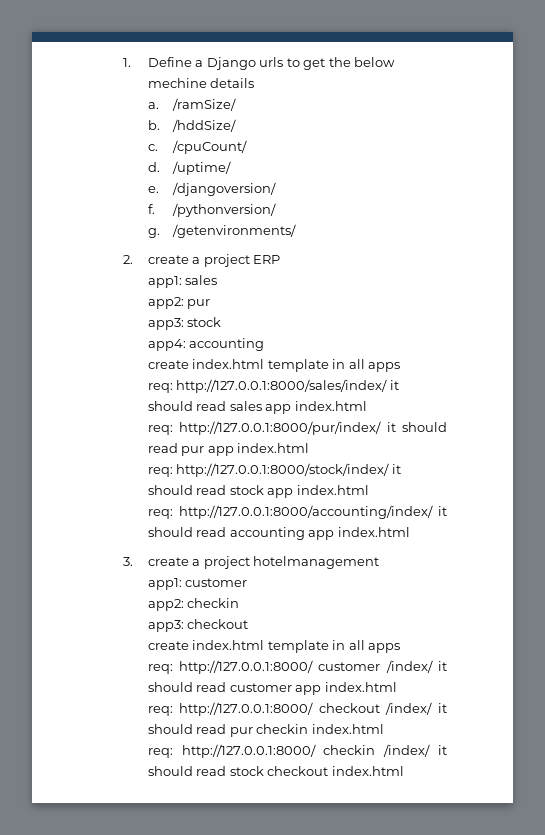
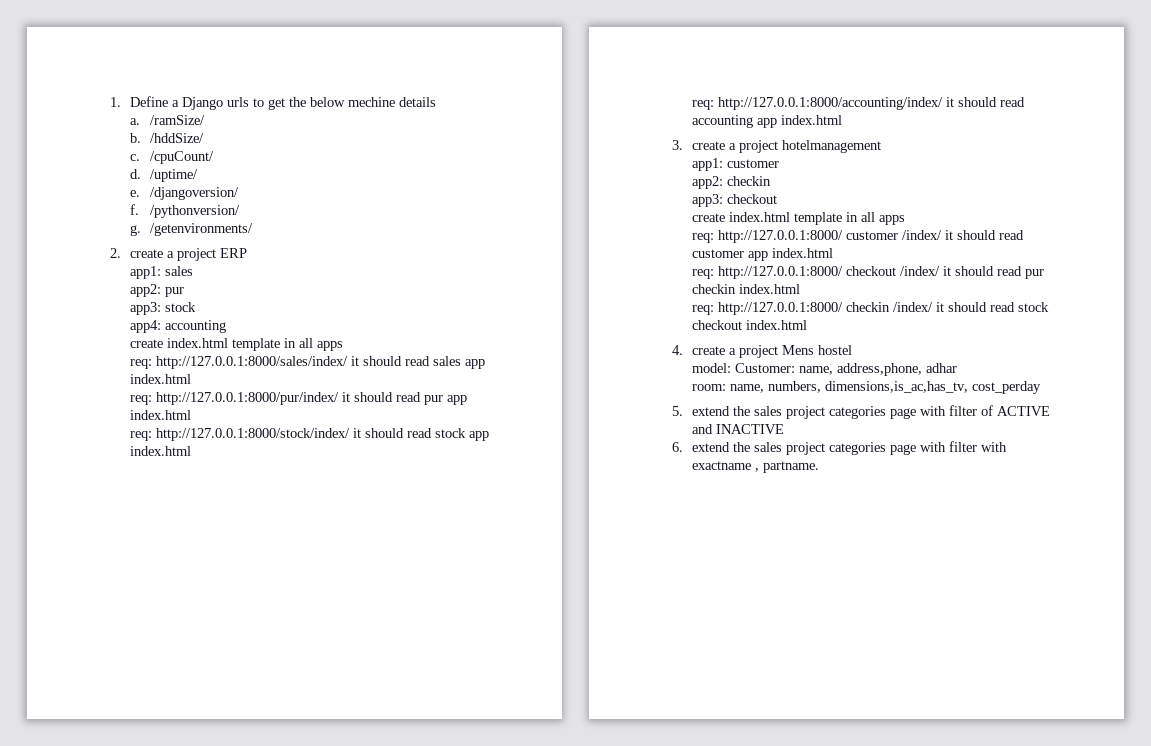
+ 4. create a project Mens hostel
+ model: Customer: name, address,phone, adhar
+ room: name, numbers, dimensions,is_ac,has_tv, cost_perday
+ 5. extend the sales project categories page with filter of ACTIVE and INACTIVE
+ 6. extend the sales project categories page with filter with exactname , partname.

